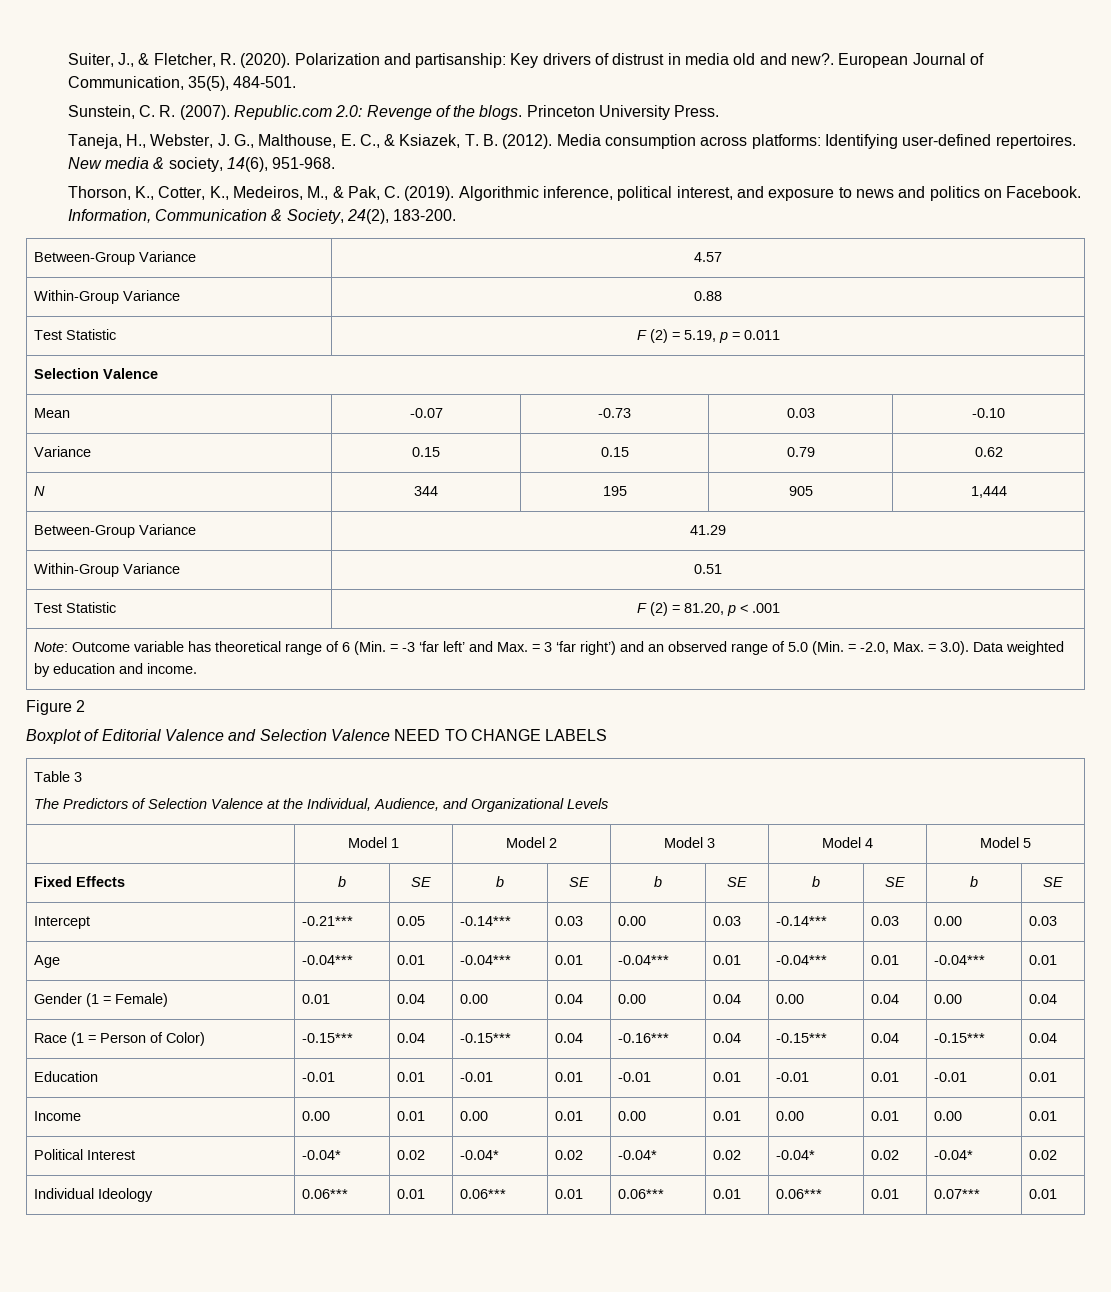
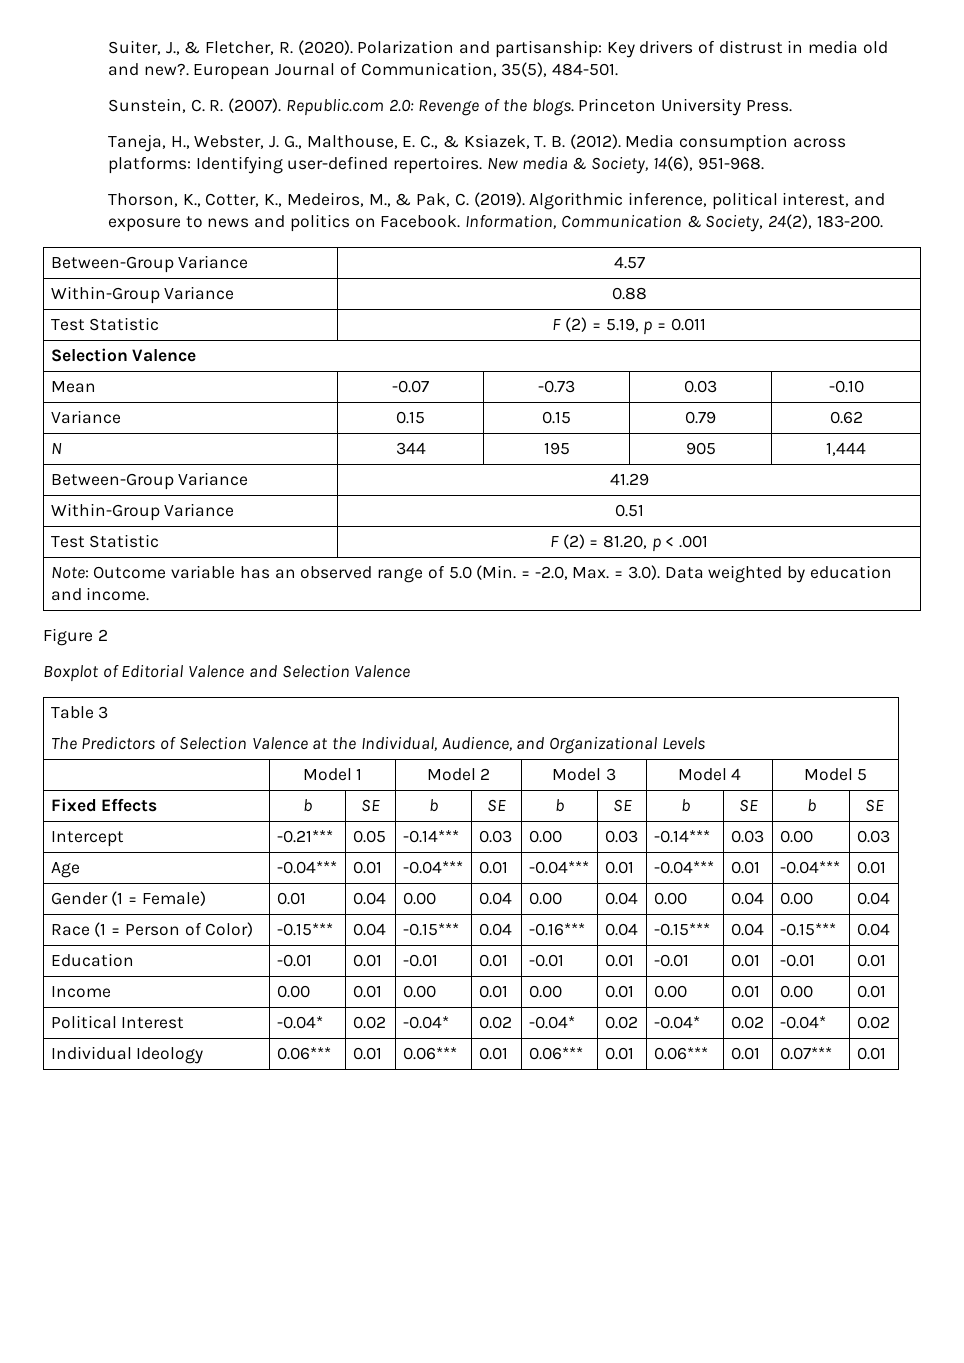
- New media & society, 14(6), 951-968.
+ New media & Society, 14(6), 951-968.
- Note: Outcome variable has theoretical range of 6 (Min. = -3 ‘far left’ and Max. = 3 ‘far right’) and an observed range of 5.0 (Min. = -2.0, Max. = 3.0). Data weighted by education and income.
+ Note: Outcome variable has an observed range of 5.0 (Min. = -2.0, Max. = 3.0). Data weighted by education and income.
- Boxplot of Editorial Valence and Selection Valence NEED TO CHANGE LABELS
+ Boxplot of Editorial Valence and Selection Valence

